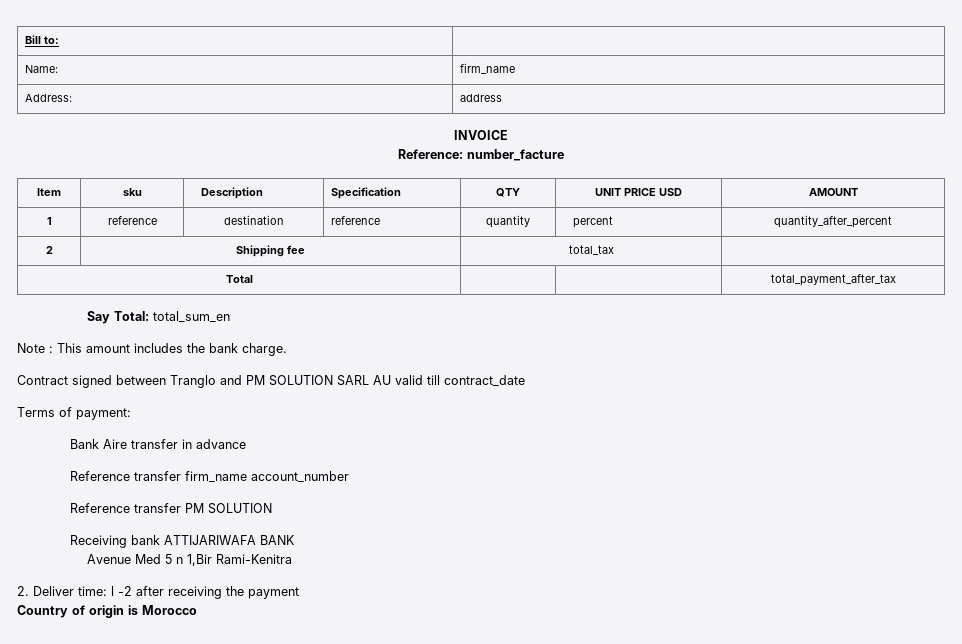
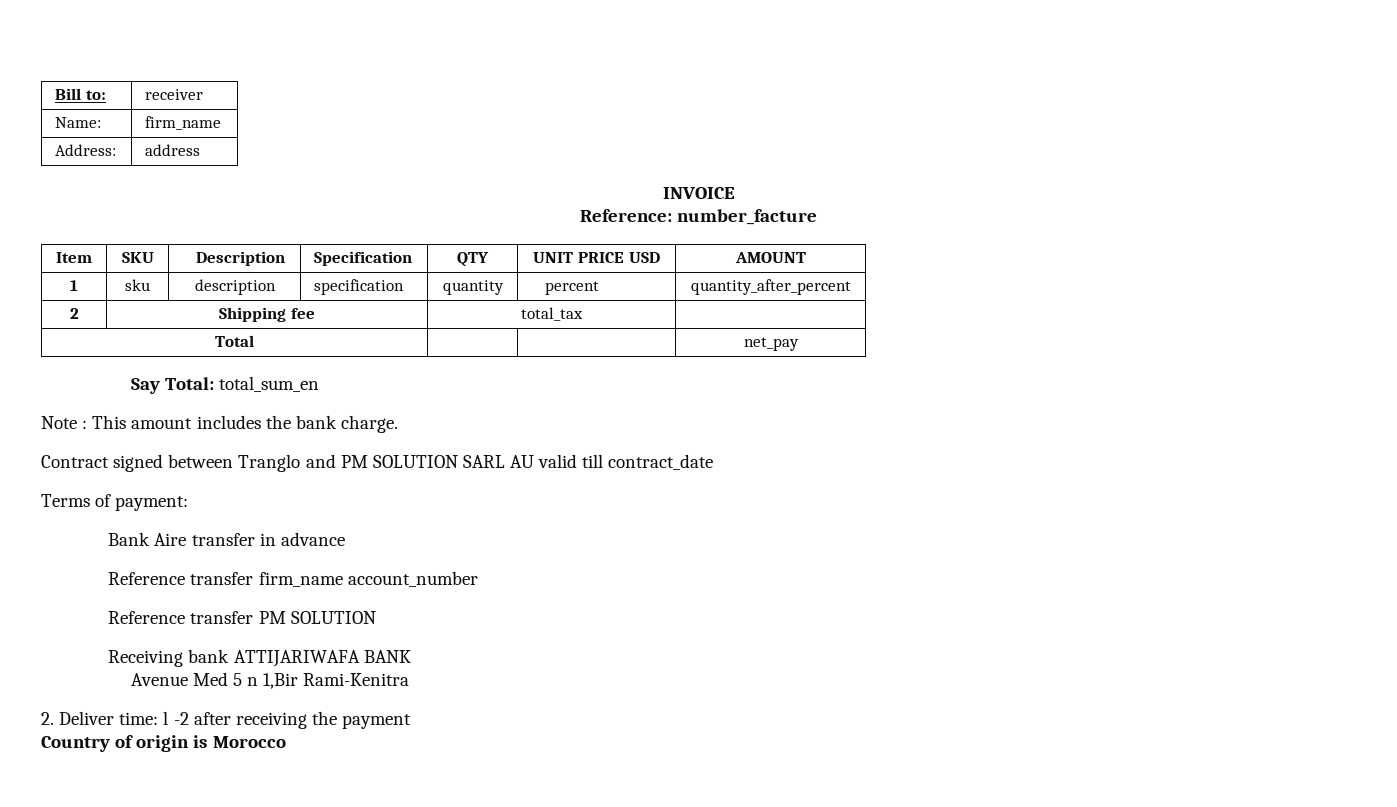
- Bill to: |
+ Bill to: | receiver
- Item | sku | Description | Specification | QTY | UNIT PRICE USD | AMOUNT
+ Item | SKU | Description | Specification | QTY | UNIT PRICE USD | AMOUNT
- 1 | reference | destination | reference | quantity | percent | quantity_after_percent
+ 1 | sku | description | specification | quantity | percent | quantity_after_percent
- Total | | | total_payment_after_tax
+ Total | | | net_pay

